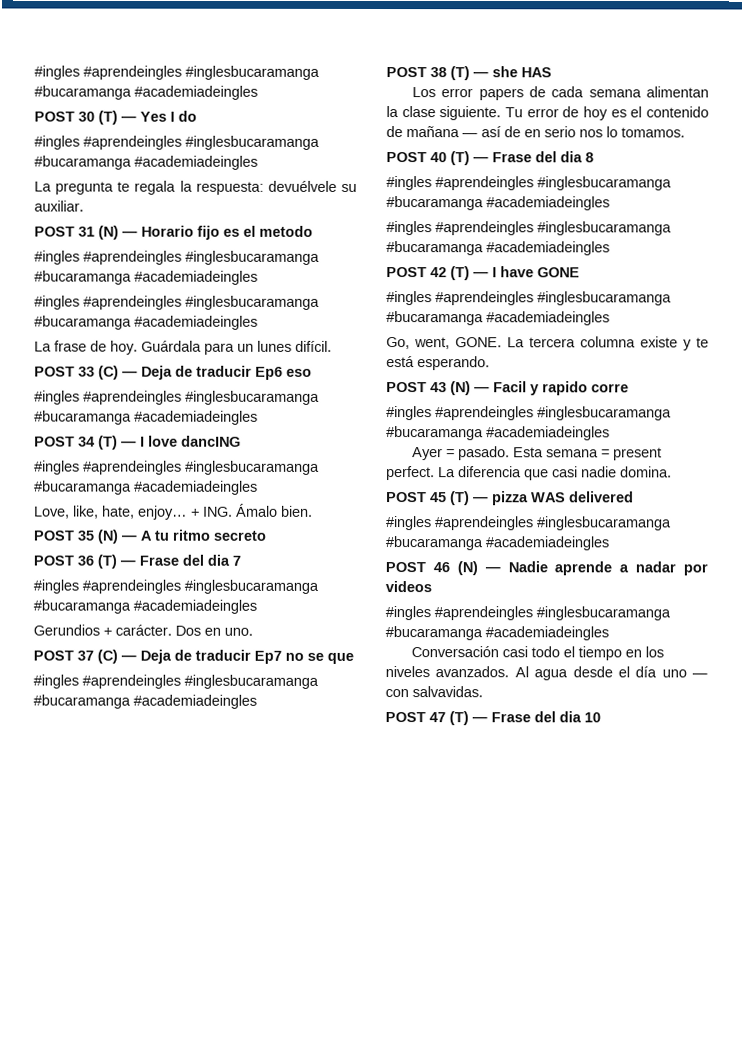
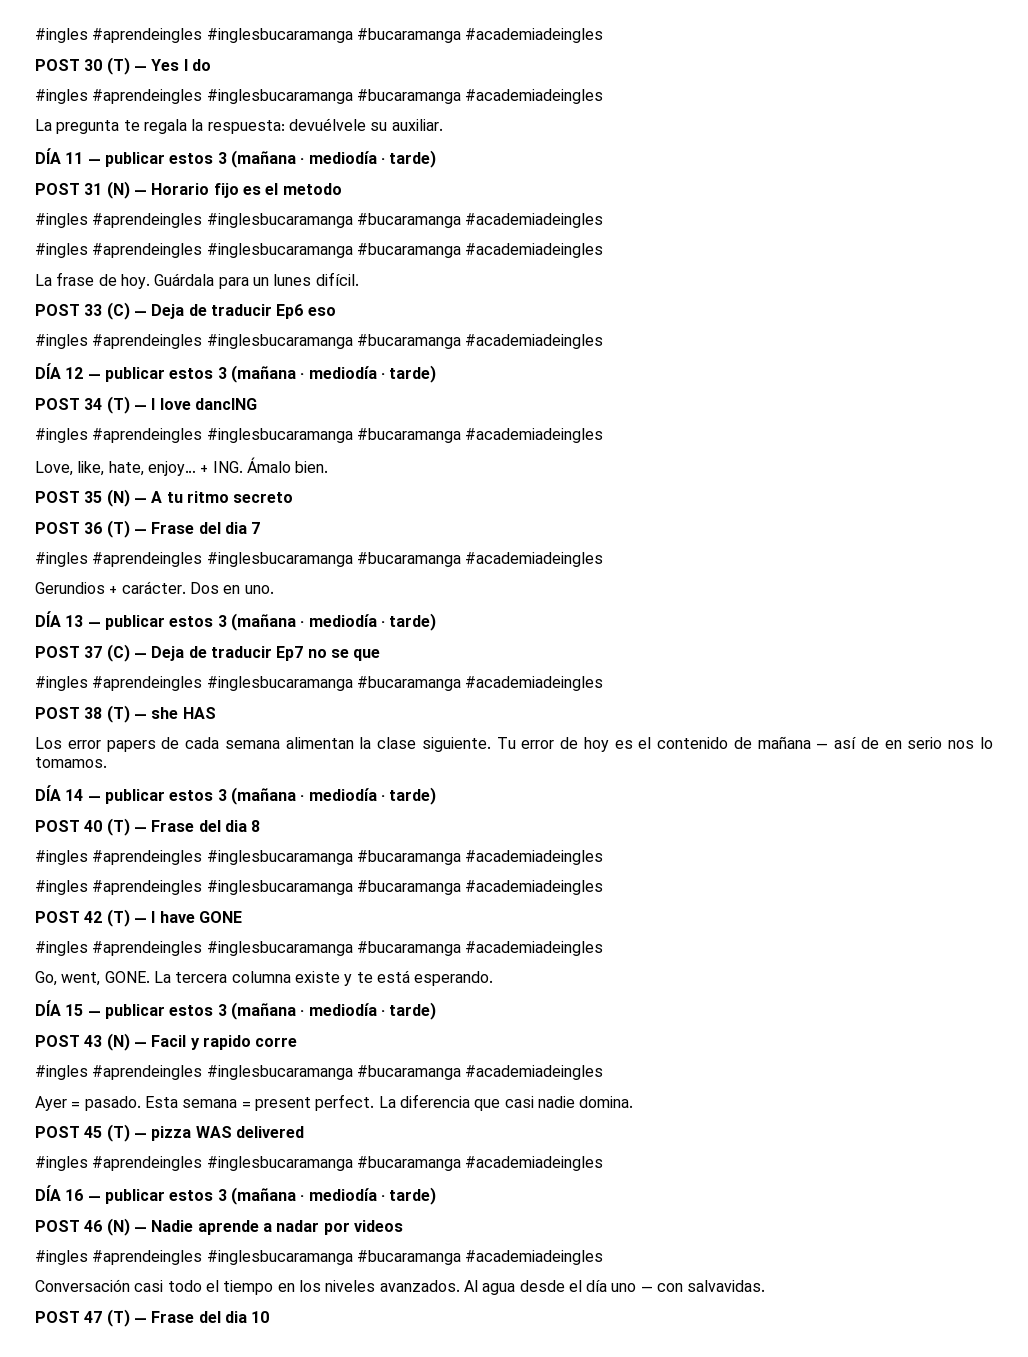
+ DÍA 11 — publicar estos 3 (mañana · mediodía · tarde)
+ DÍA 12 — publicar estos 3 (mañana · mediodía · tarde)
+ DÍA 13 — publicar estos 3 (mañana · mediodía · tarde)
+ DÍA 14 — publicar estos 3 (mañana · mediodía · tarde)
+ DÍA 15 — publicar estos 3 (mañana · mediodía · tarde)
+ DÍA 16 — publicar estos 3 (mañana · mediodía · tarde)

